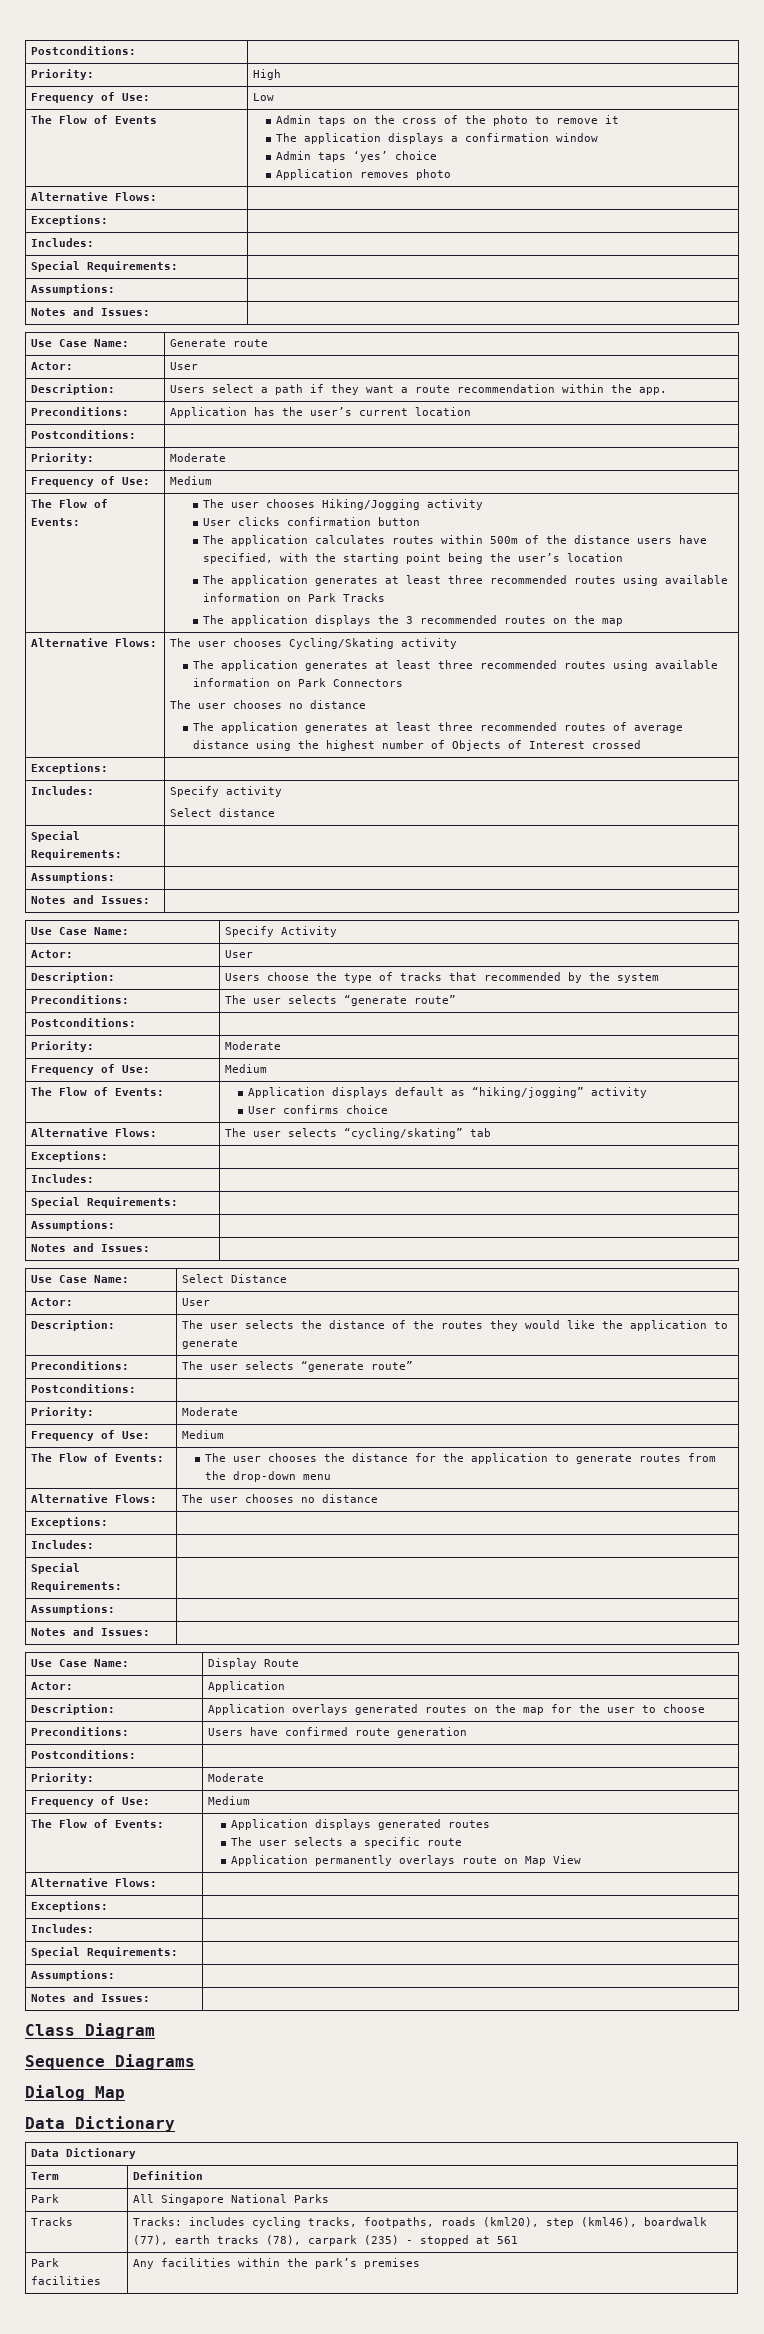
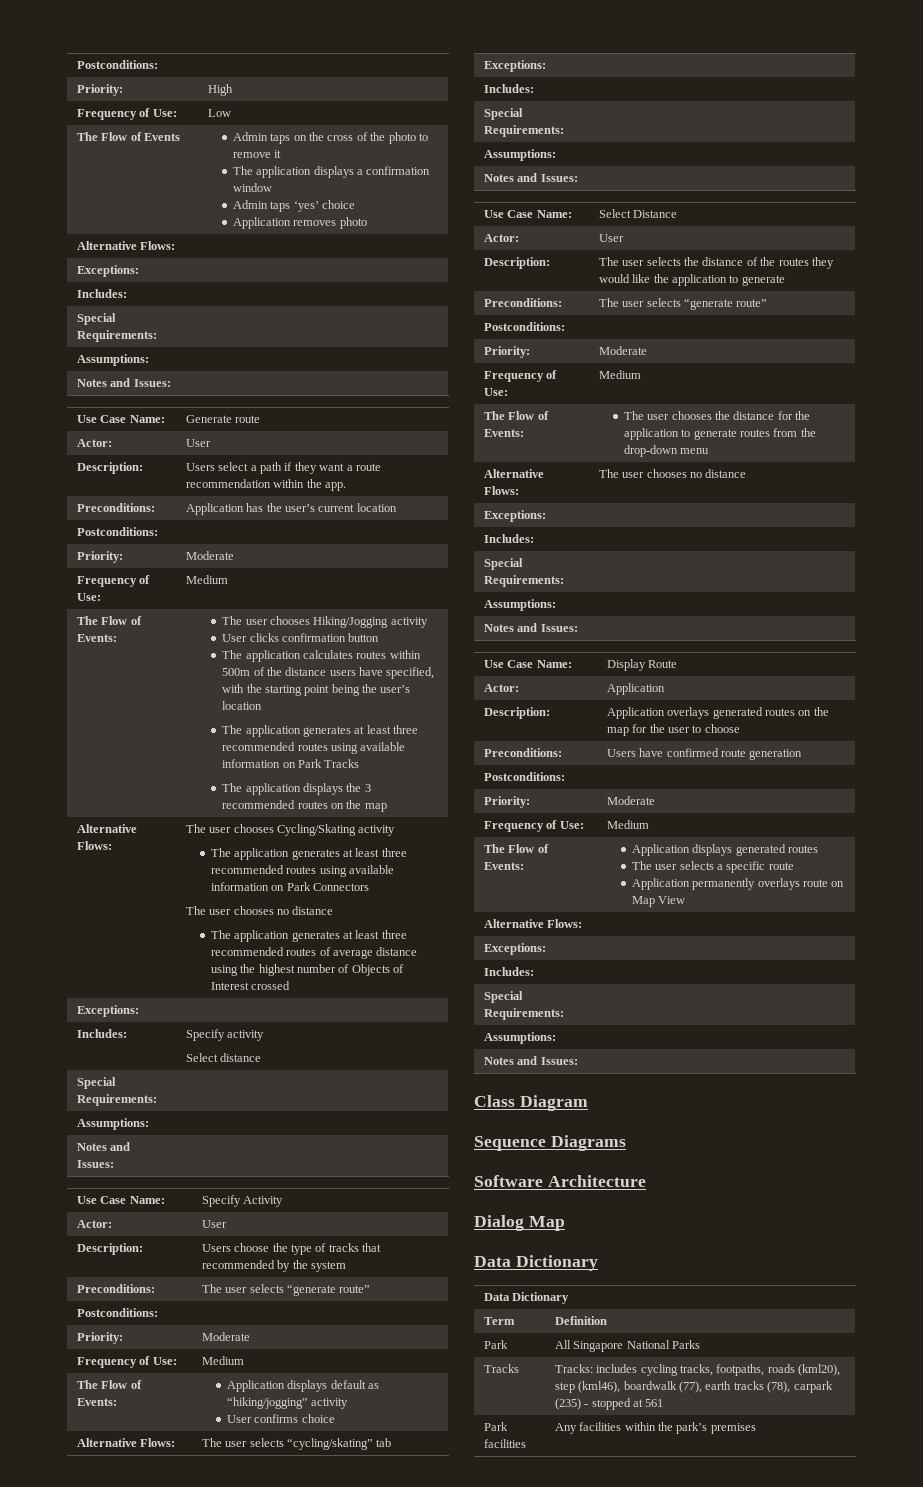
+ Software Architecture

